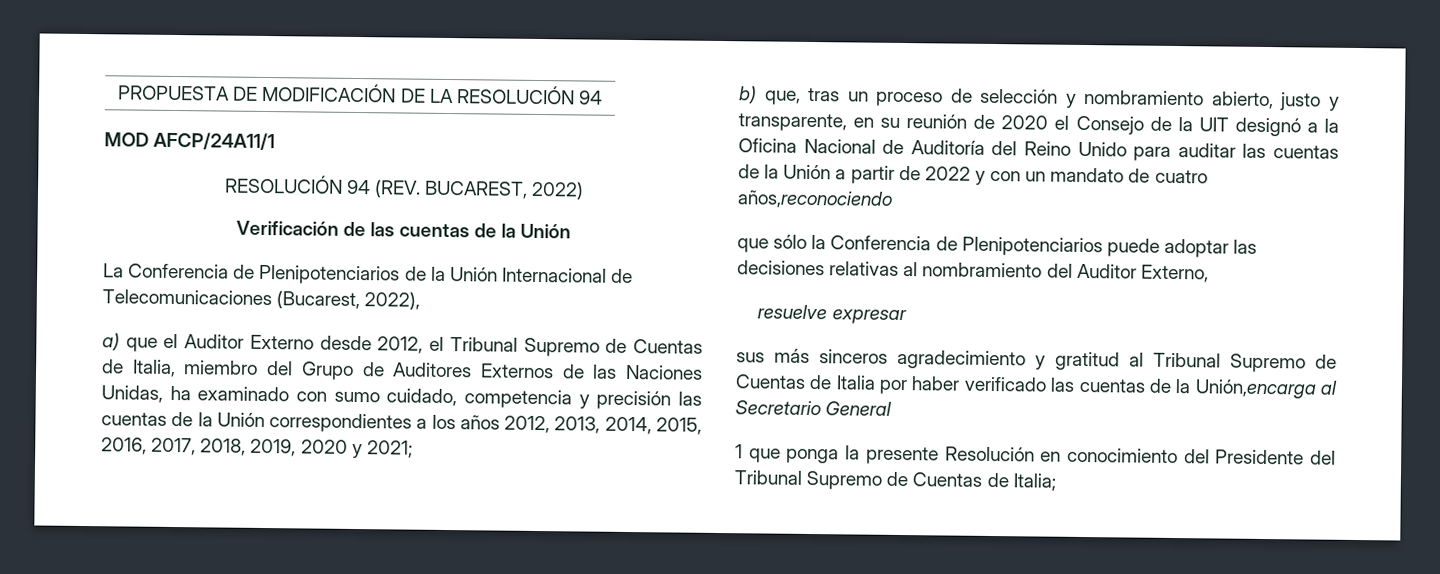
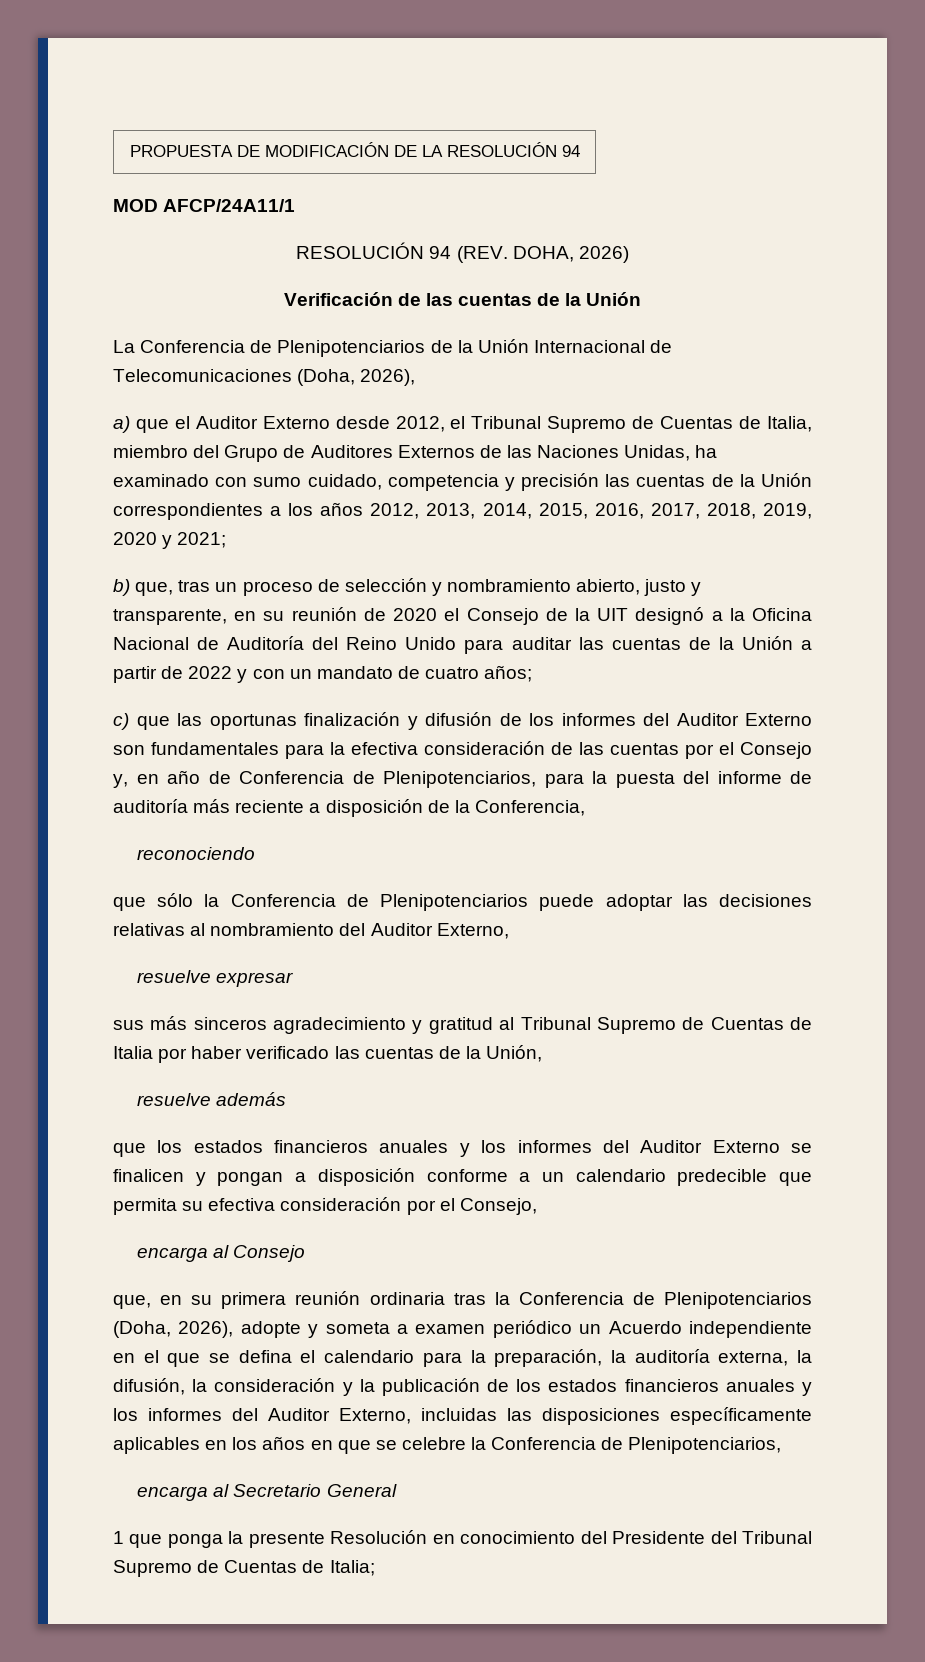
- RESOLUCIÓN 94 (REV. BUCAREST, 2022)
+ RESOLUCIÓN 94 (REV. DOHA, 2026)
- La Conferencia de Plenipotenciarios de la Unión Internacional de Telecomunicaciones (Bucarest, 2022),
+ La Conferencia de Plenipotenciarios de la Unión Internacional de Telecomunicaciones (Doha, 2026),
- b) que, tras un proceso de selección y nombramiento abierto, justo y transparente, en su reunión de 2020 el Consejo de la UIT designó a la Oficina Nacional de Auditoría del Reino Unido para auditar las cuentas de la Unión a partir de 2022 y con un mandato de cuatro años,reconociendo
+ b) que, tras un proceso de selección y nombramiento abierto, justo y transparente, en su reunión de 2020 el Consejo de la UIT designó a la Oficina Nacional de Auditoría del Reino Unido para auditar las cuentas de la Unión a partir de 2022 y con un mandato de cuatro años;
+ c) que las oportunas finalización y difusión de los informes del Auditor Externo son fundamentales para la efectiva consideración de las cuentas por el Consejo y, en año de Conferencia de Plenipotenciarios, para la puesta del informe de auditoría más reciente a disposición de la Conferencia,
+ reconociendo
- sus más sinceros agradecimiento y gratitud al Tribunal Supremo de Cuentas de Italia por haber verificado las cuentas de la Unión,encarga al Secretario General
+ sus más sinceros agradecimiento y gratitud al Tribunal Supremo de Cuentas de Italia por haber verificado las cuentas de la Unión,
+ resuelve además
+ que los estados financieros anuales y los informes del Auditor Externo se finalicen y pongan a disposición conforme a un calendario predecible que permita su efectiva consideración por el Consejo,
+ encarga al Consejo
+ que, en su primera reunión ordinaria tras la Conferencia de Plenipotenciarios (Doha, 2026), adopte y someta a examen periódico un Acuerdo independiente en el que se defina el calendario para la preparación, la auditoría externa, la difusión, la consideración y la publicación de los estados financieros anuales y los informes del Auditor Externo, incluidas las disposiciones específicamente aplicables en los años en que se celebre la Conferencia de Plenipotenciarios,
+ encarga al Secretario General

